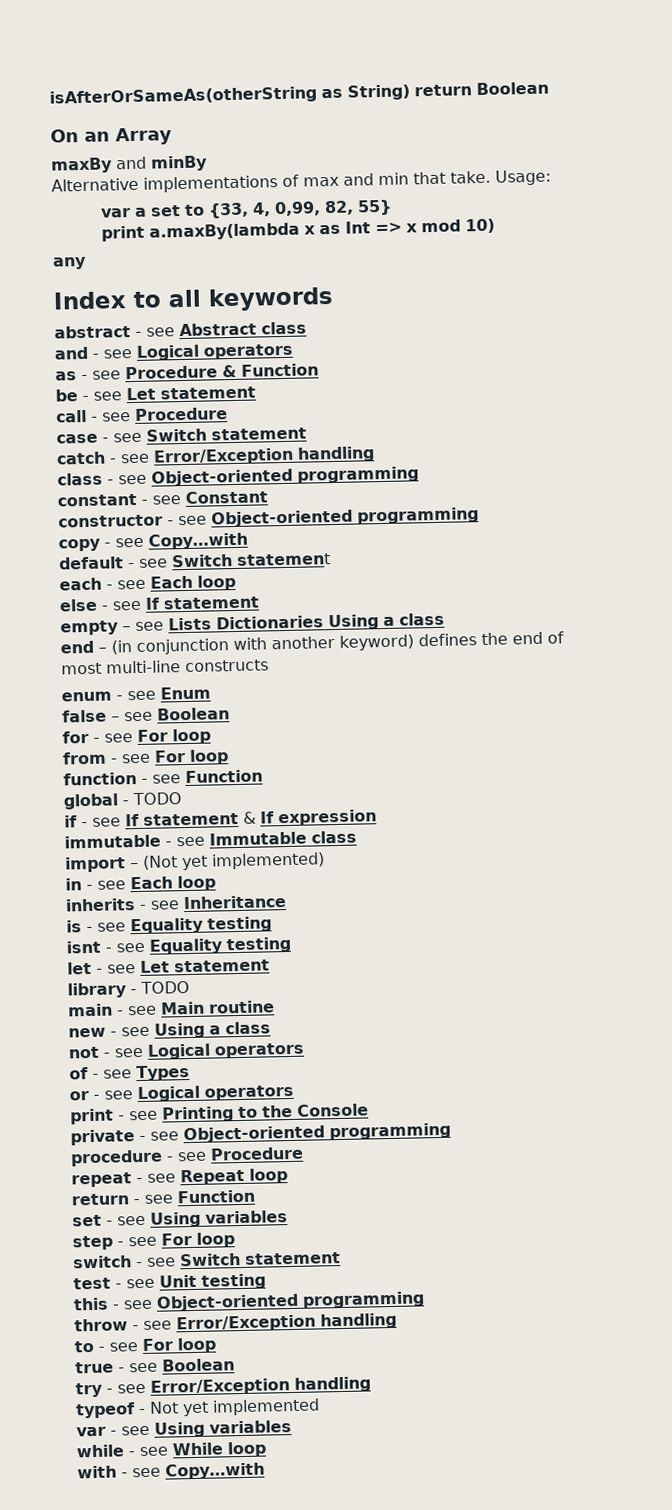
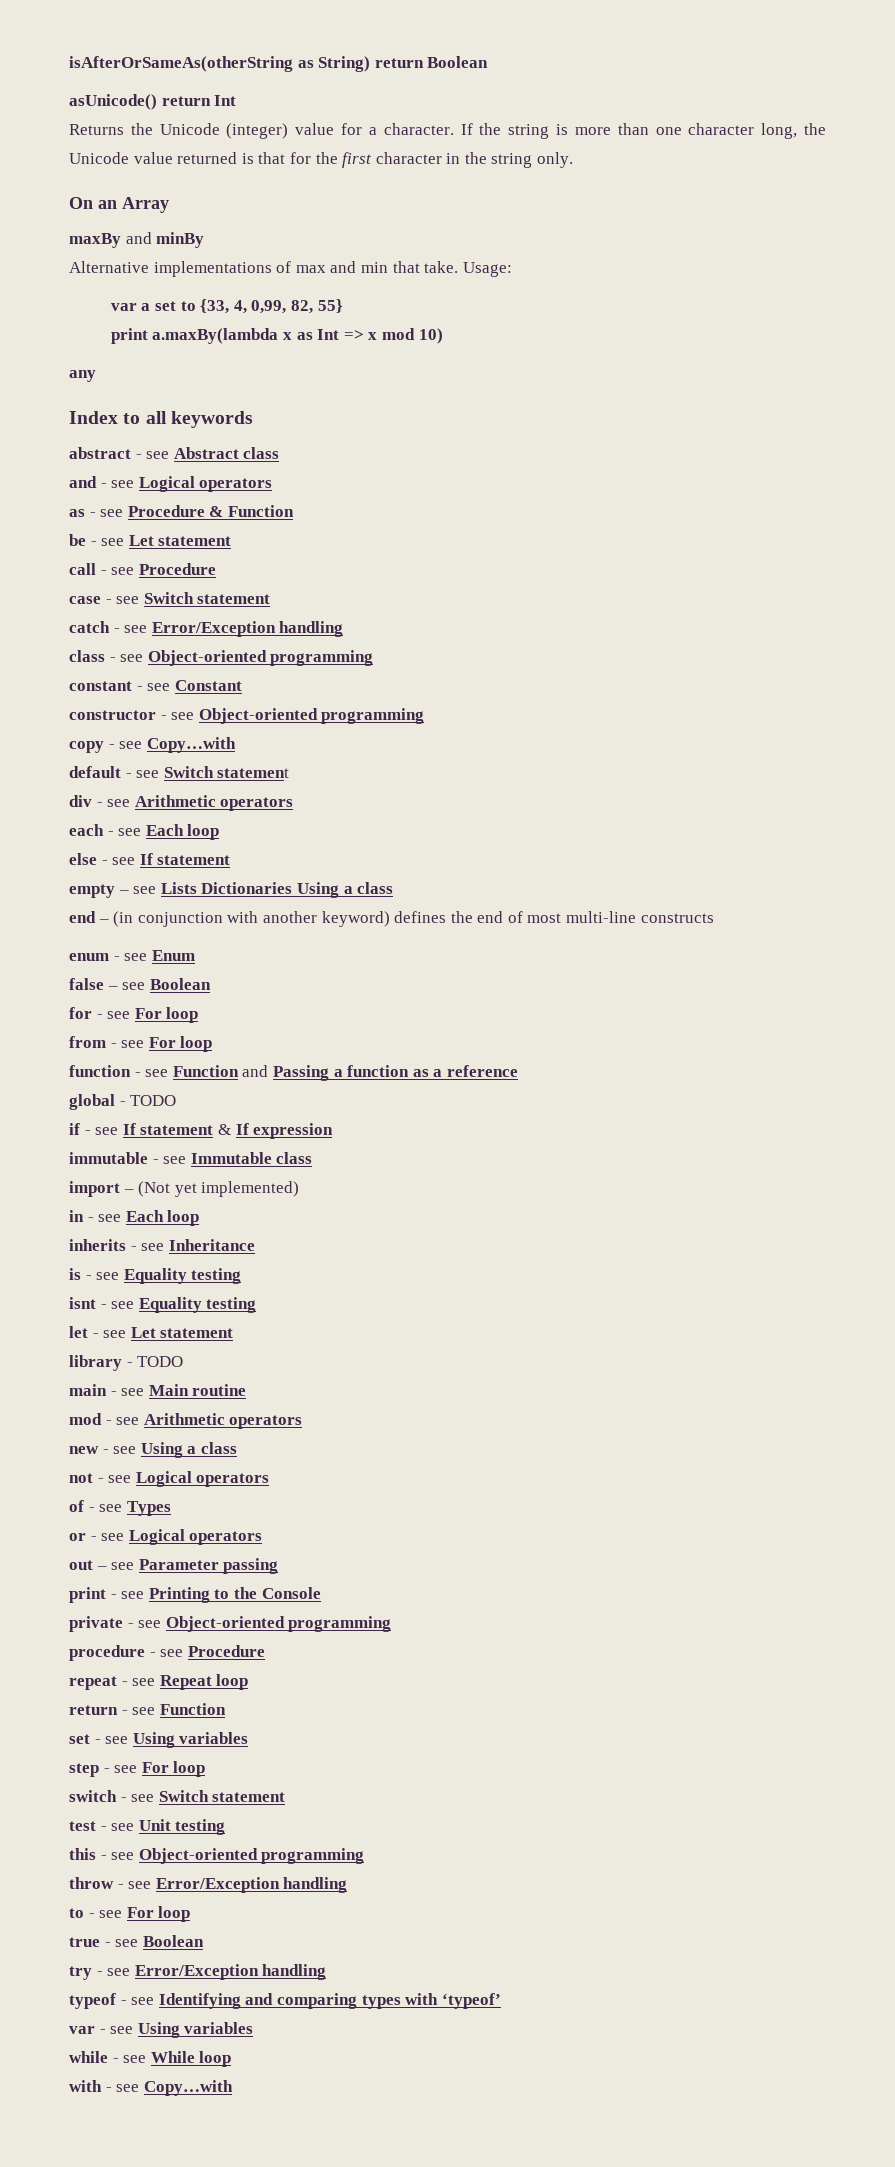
+ asUnicode() return Int
+ Returns the Unicode (integer) value for a character. If the string is more than one character long, the Unicode value returned is that for the first character in the string only.
+ div - see Arithmetic operators
- function - see Function
+ function - see Function and Passing a function as a reference
+ mod - see Arithmetic operators
+ out – see Parameter passing
- typeof - Not yet implemented
+ typeof - see Identifying and comparing types with ‘typeof’

